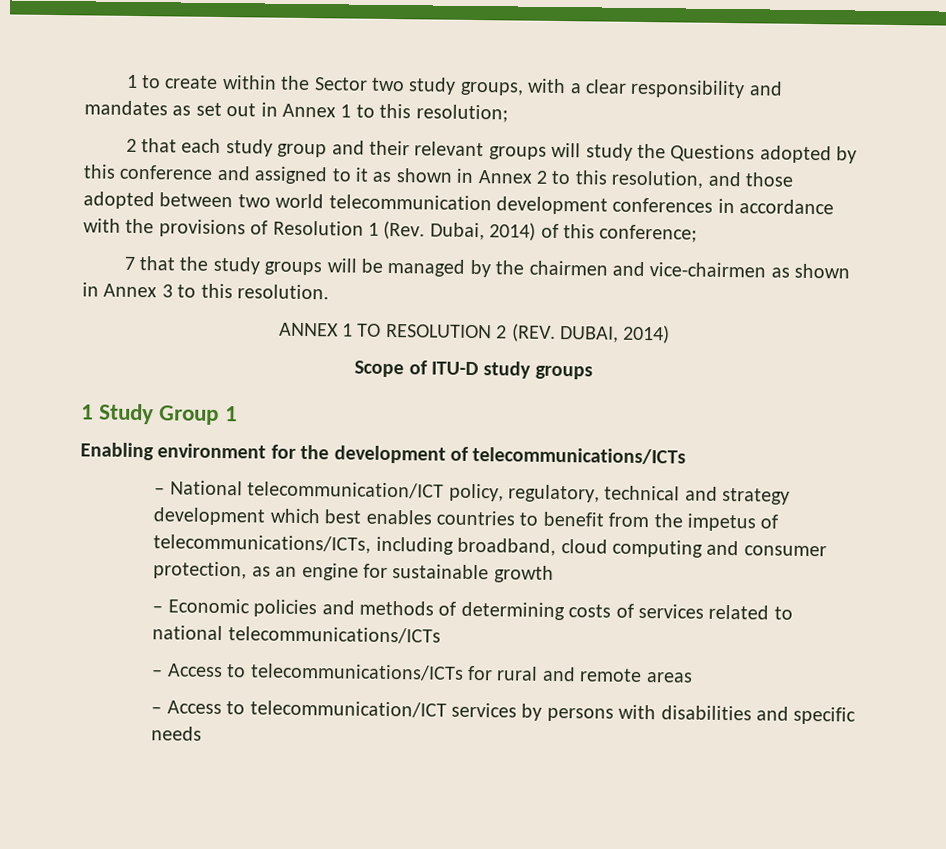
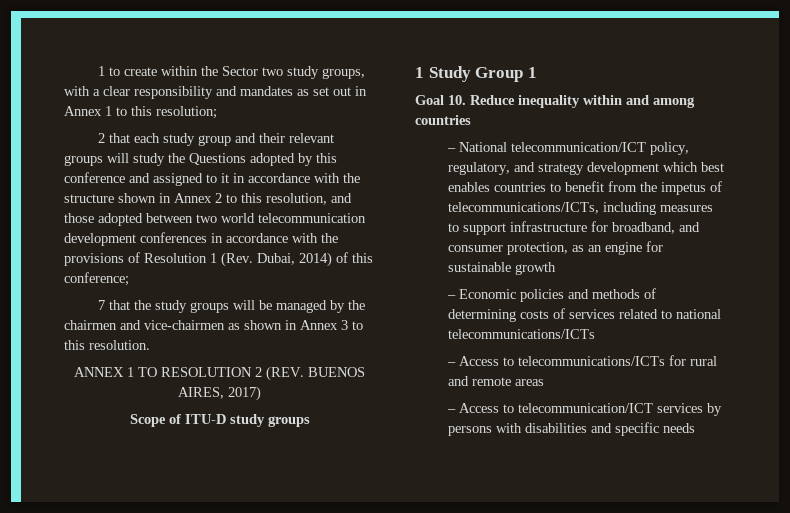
- 2 that each study group and their relevant groups will study the Questions adopted by this conference and assigned to it as shown in Annex 2 to this resolution, and those adopted between two world telecommunication development conferences in accordance with the provisions of Resolution 1 (Rev. Dubai, 2014) of this conference;
+ 2 that each study group and their relevant groups will study the Questions adopted by this conference and assigned to it in accordance with the structure shown in Annex 2 to this resolution, and those adopted between two world telecommunication development conferences in accordance with the provisions of Resolution 1 (Rev. Dubai, 2014) of this conference;
- ANNEX 1 TO RESOLUTION 2 (REV. DUBAI, 2014)
+ ANNEX 1 TO RESOLUTION 2 (REV. BUENOS AIRES, 2017)
- Enabling environment for the development of telecommunications/ICTs
+ Goal 10. Reduce inequality within and among countries
- – National telecommunication/ICT policy, regulatory, technical and strategy development which best enables countries to benefit from the impetus of telecommunications/ICTs, including broadband, cloud computing and consumer protection, as an engine for sustainable growth
+ – National telecommunication/ICT policy, regulatory, and strategy development which best enables countries to benefit from the impetus of telecommunications/ICTs, including measures to support infrastructure for broadband, and consumer protection, as an engine for sustainable growth

